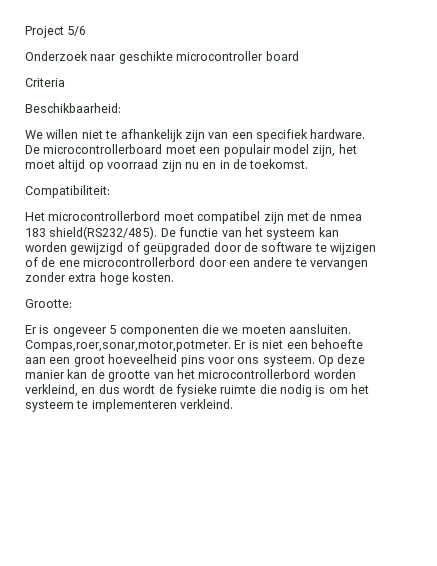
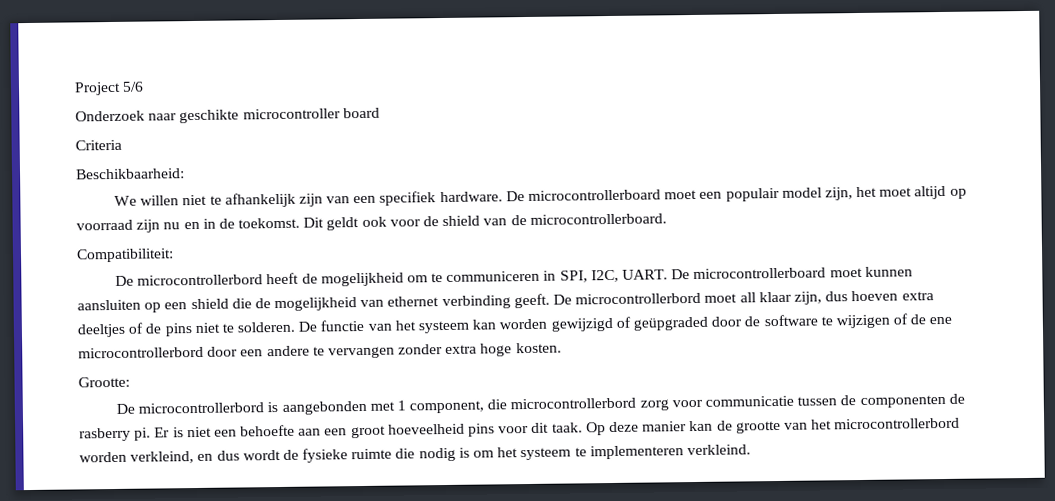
- De microcontrollerboard moet een populair model zijn, het moet altijd op voorraad zijn nu en in de toekomst.
+ De microcontrollerboard moet een populair model zijn, het moet altijd op voorraad zijn nu en in de toekomst. Dit geldt ook voor de shield van de microcontrollerboard.
  Compatibiliteit:
- Het microcontrollerbord moet compatibel zijn met de nmea 183 shield(RS232/485).
+ De microcontrollerbord heeft de mogelijkheid om te communiceren in SPI, I2C, UART. De microcontrollerboard moet kunnen aansluiten op een shield die de mogelijkheid van ethernet verbinding geeft. De microcontrollerbord moet all klaar zijn, dus hoeven extra deeltjes of de pins niet te solderen.
- Er is ongeveer 5 componenten die we moeten aansluiten. Compas,roer,sonar,motor,potmeter.
+ De microcontrollerbord is aangebonden met 1 component, die microcontrollerbord zorg voor communicatie tussen de componenten de rasberry pi.
- Er is niet een behoefte aan een groot hoeveelheid pins voor ons systeem.
+ Er is niet een behoefte aan een groot hoeveelheid pins voor dit taak.

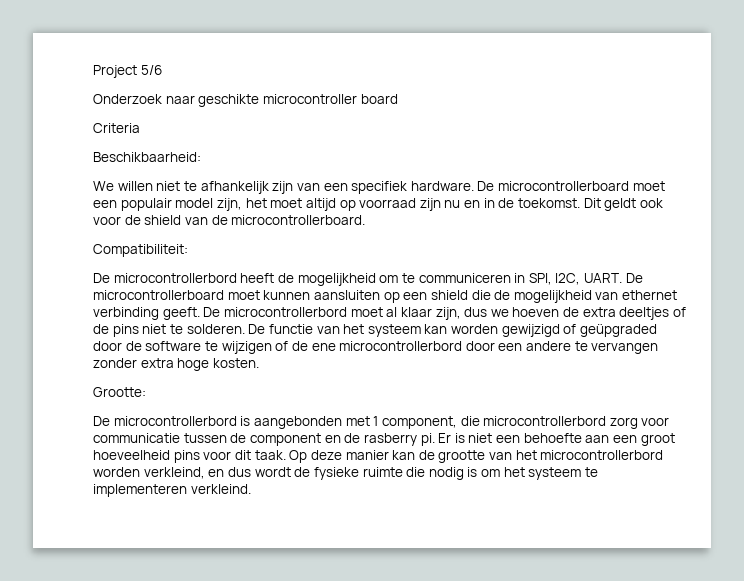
- De microcontrollerbord moet all klaar zijn, dus hoeven extra deeltjes of de pins niet te solderen.
+ De microcontrollerbord moet al klaar zijn, dus we hoeven de extra deeltjes of de pins niet te solderen.
- De microcontrollerbord is aangebonden met 1 component, die microcontrollerbord zorg voor communicatie tussen de componenten de rasberry pi.
+ De microcontrollerbord is aangebonden met 1 component, die microcontrollerbord zorg voor communicatie tussen de component en de rasberry pi.

